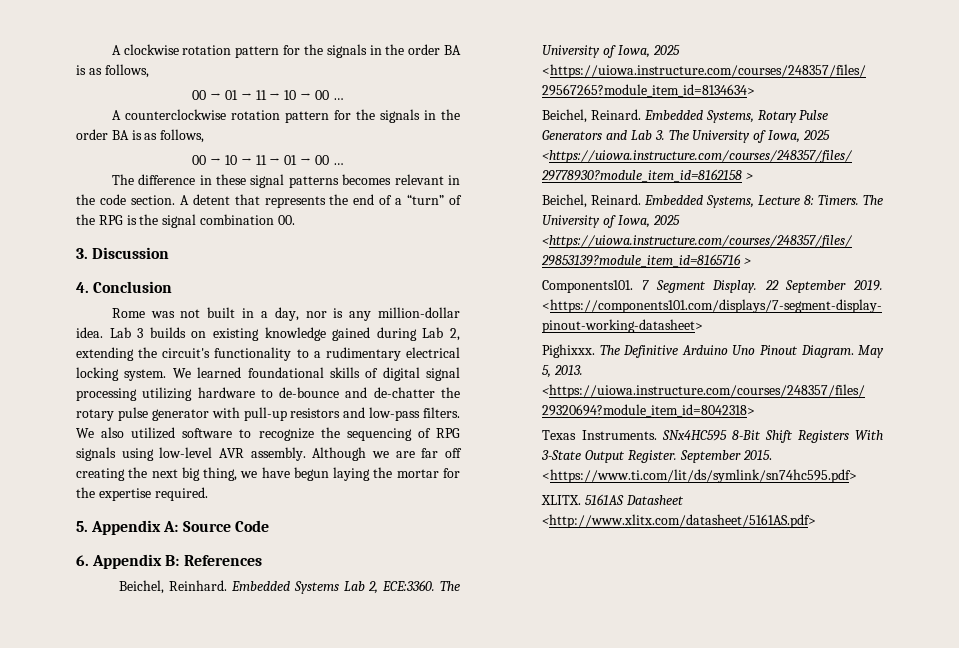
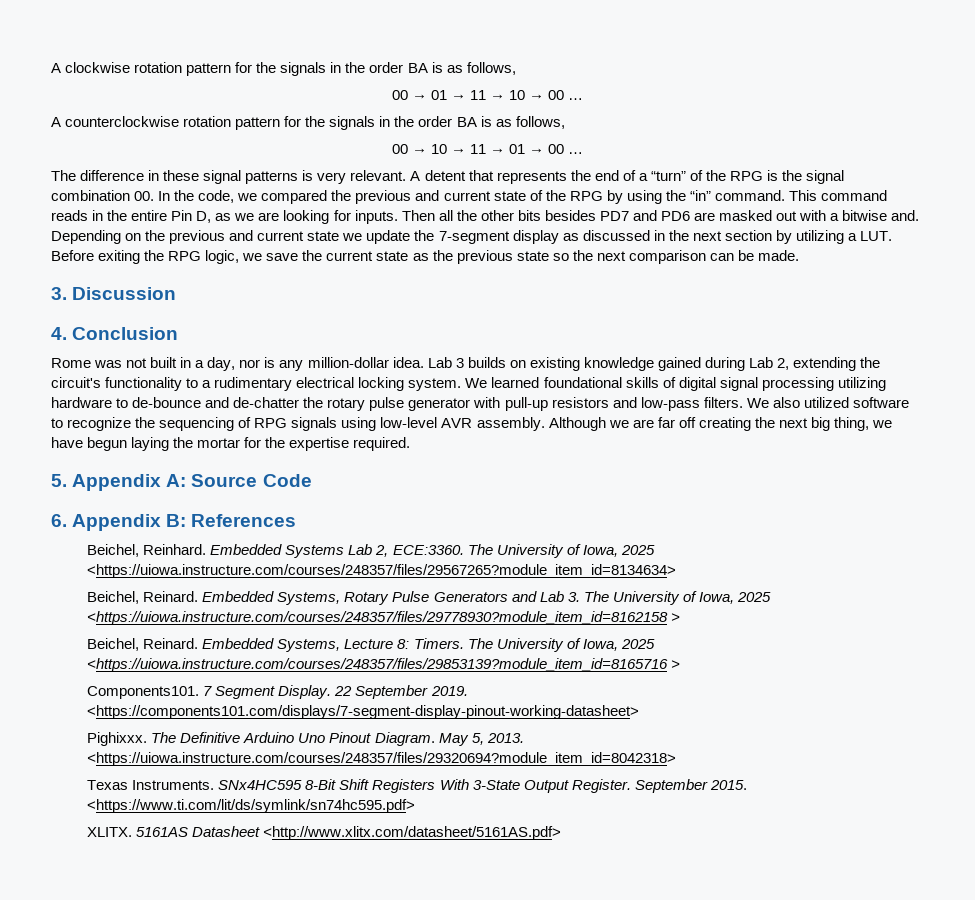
- The difference in these signal patterns becomes relevant in the code section.
+ The difference in these signal patterns is very relevant.
- A detent that represents the end of a “turn” of the RPG is the signal combination 00.
+ A detent that represents the end of a “turn” of the RPG is the signal combination 00. In the code, we compared the previous and current state of the RPG by using the “in” command. This command reads in the entire Pin D, as we are looking for inputs. Then all the other bits besides PD7 and PD6 are masked out with a bitwise and. Depending on the previous and current state we update the 7-segment display as discussed in the next section by utilizing a LUT. Before exiting the RPG logic, we save the current state as the previous state so the next comparison can be made.

